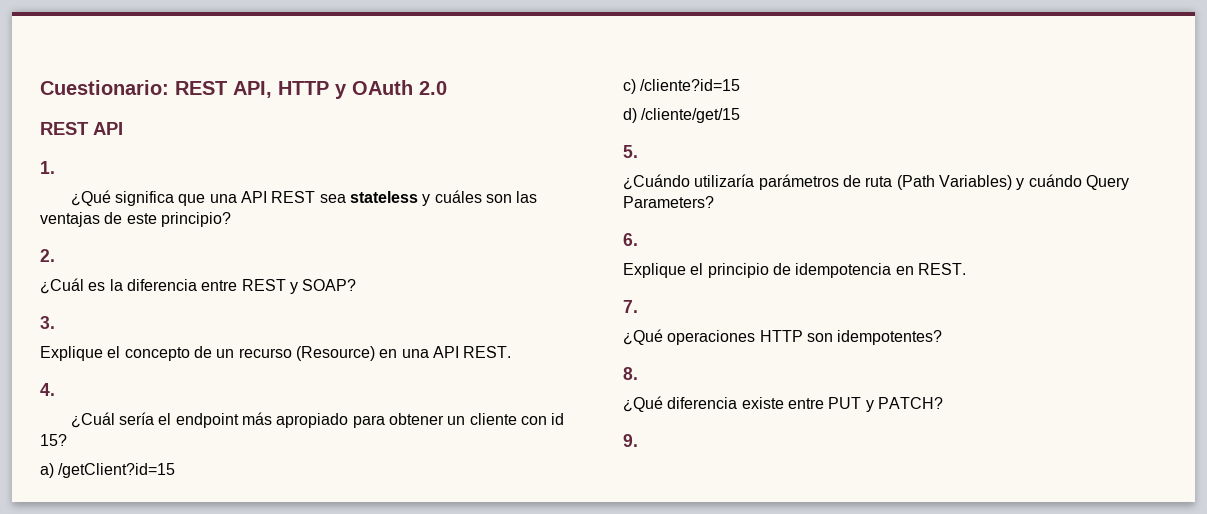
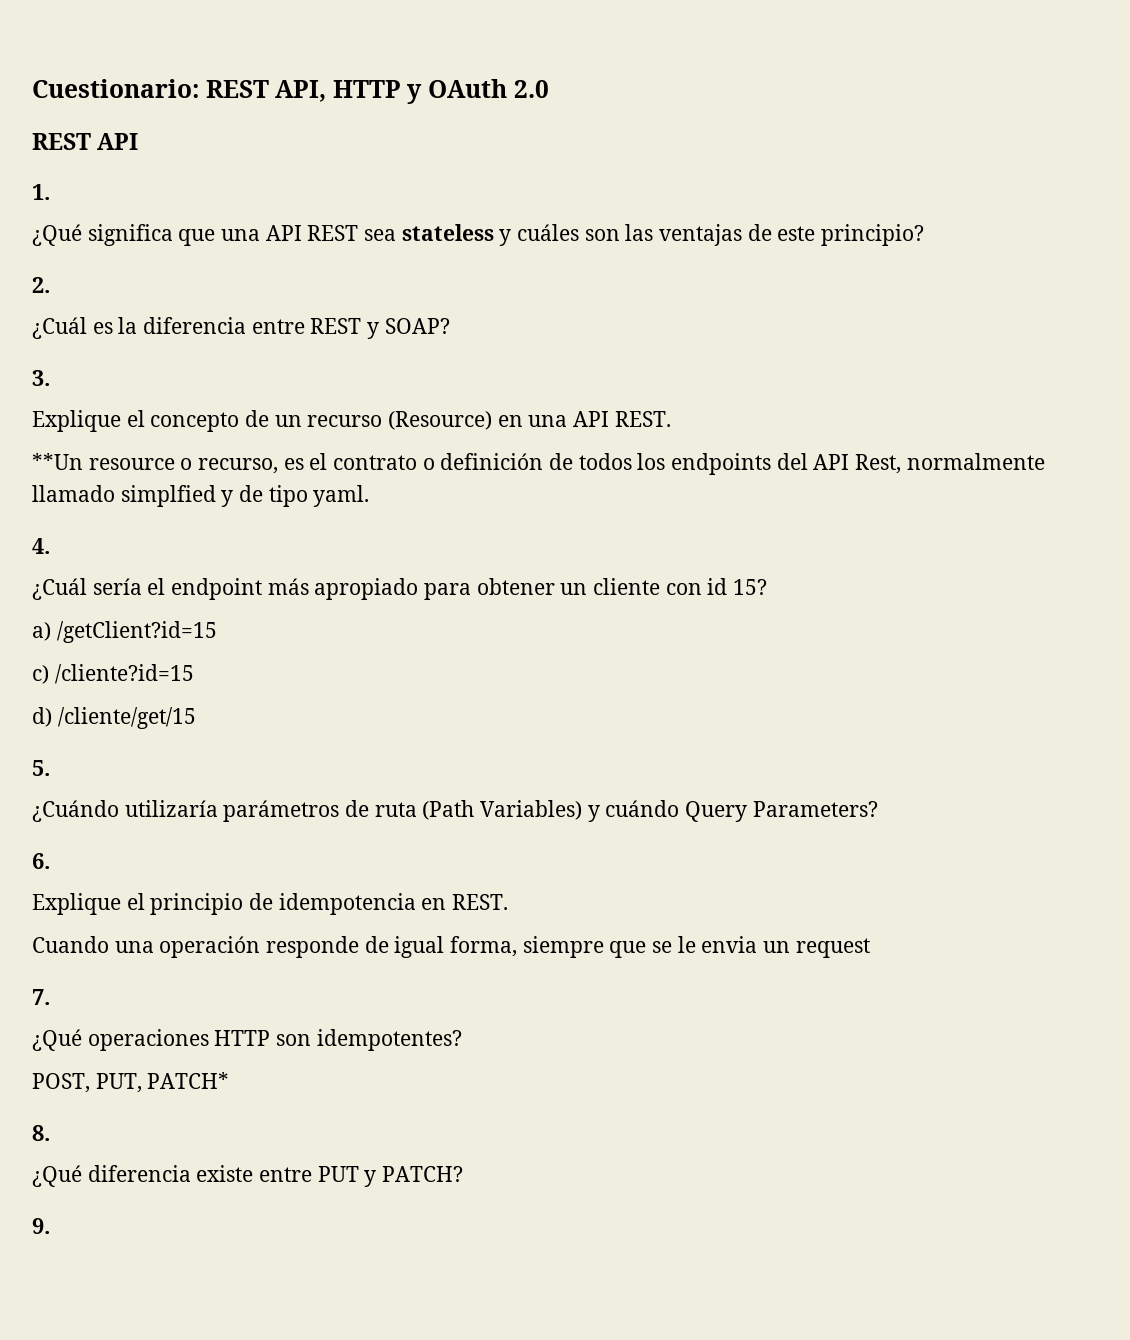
+ **Un resource o recurso, es el contrato o definición de todos los endpoints del API Rest, normalmente llamado simplfied y de tipo yaml.
+ Cuando una operación responde de igual forma, siempre que se le envia un request
+ POST, PUT, PATCH*

